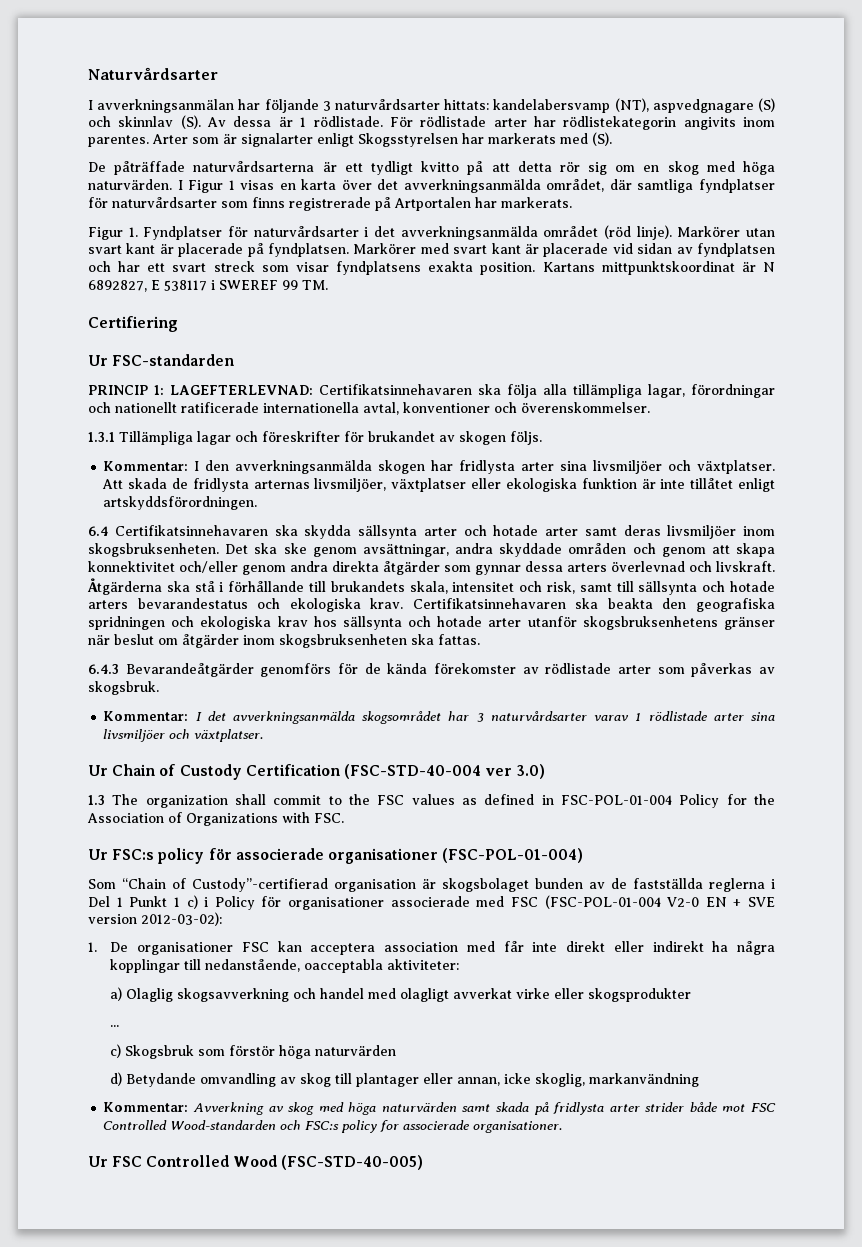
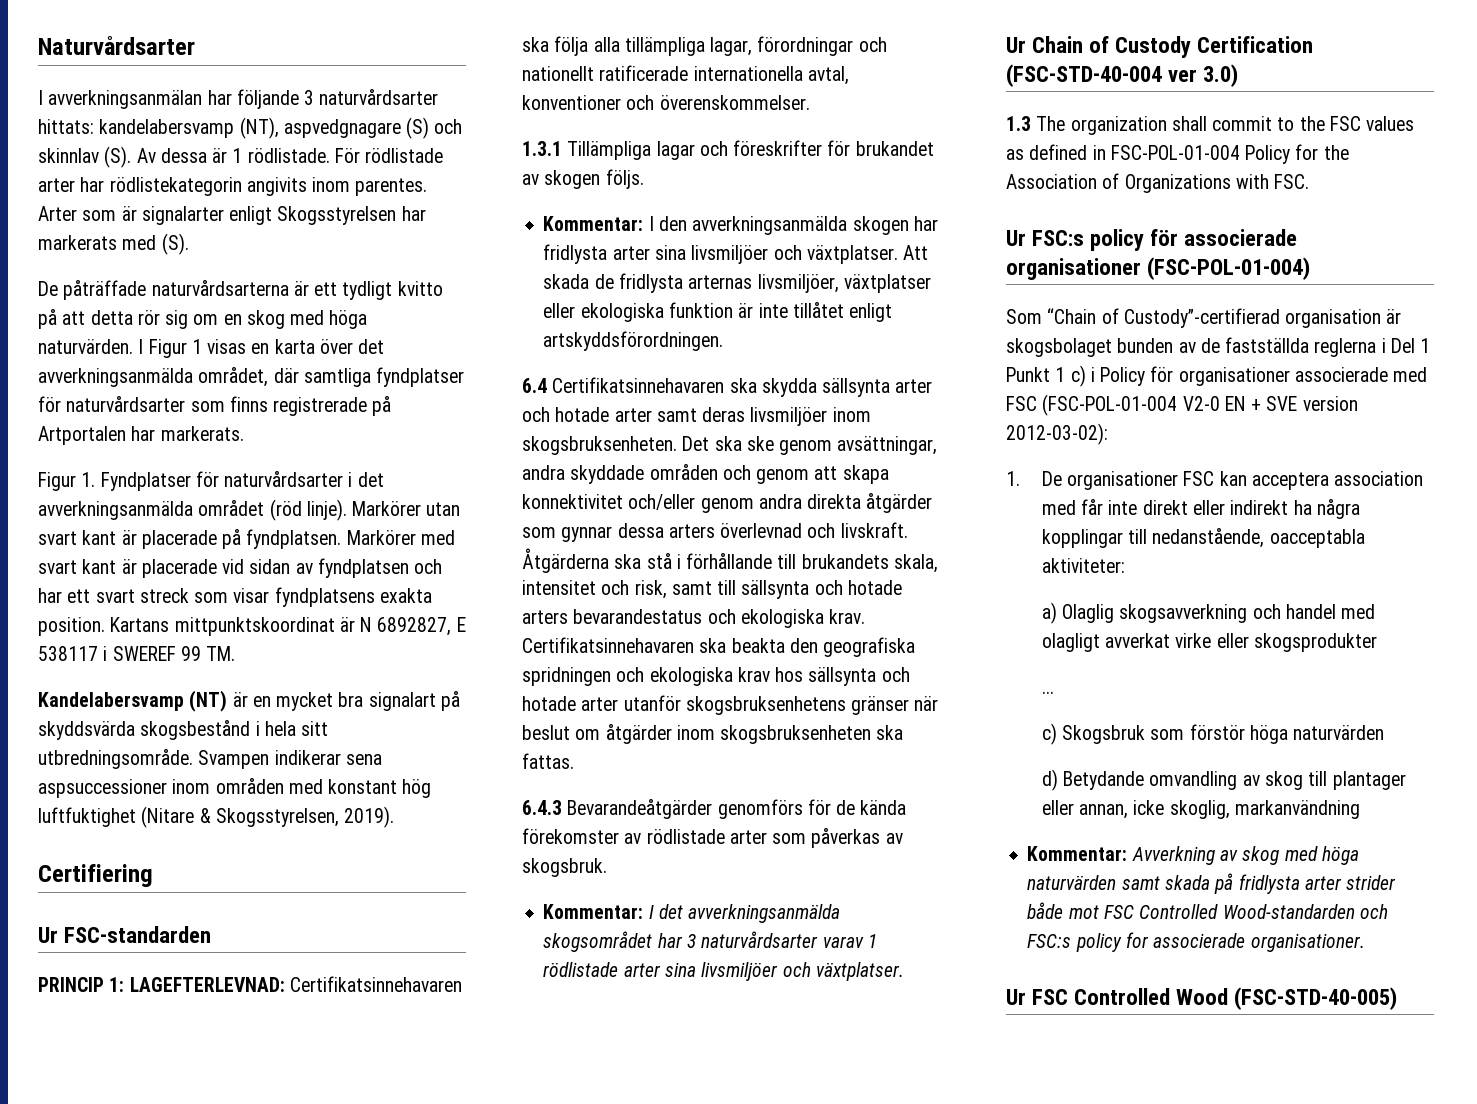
+ Kandelabersvamp (NT) är en mycket bra signalart på skyddsvärda skogsbestånd i hela sitt utbredningsområde. Svampen indikerar sena aspsuccessioner inom områden med konstant hög luftfuktighet (Nitare & Skogsstyrelsen, 2019).

